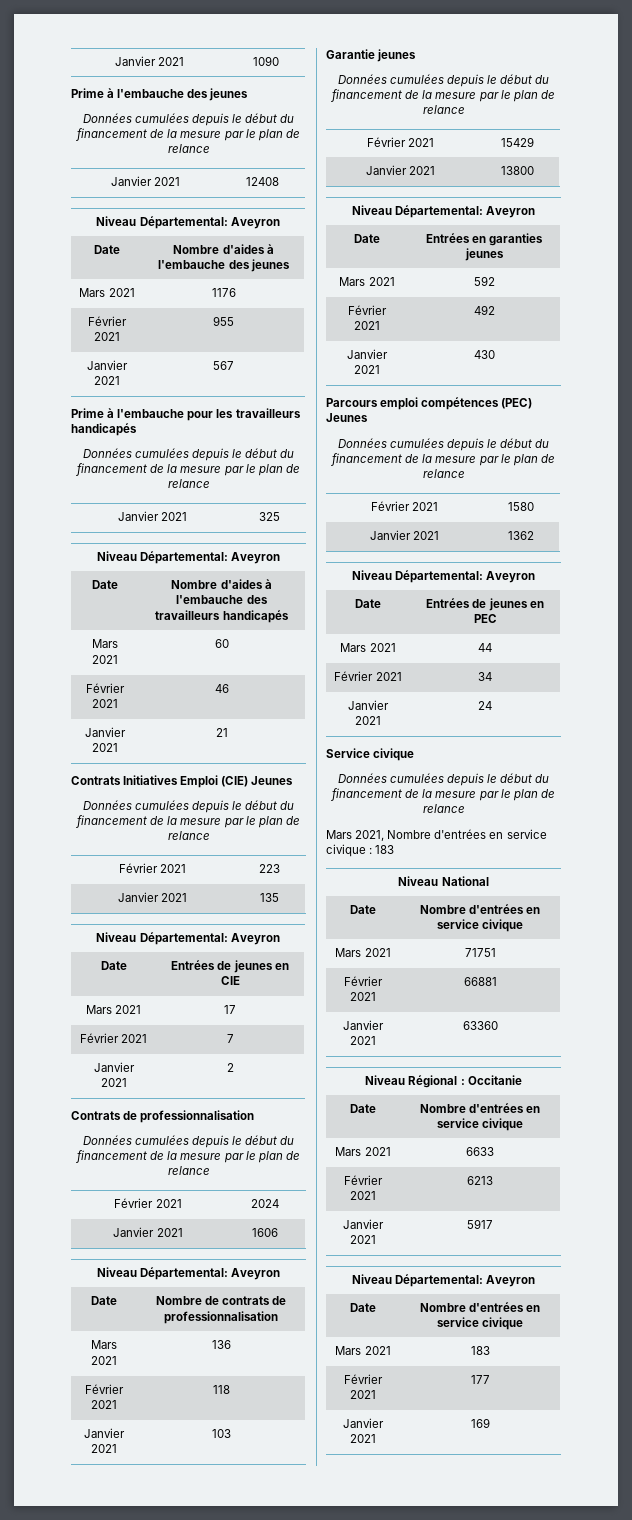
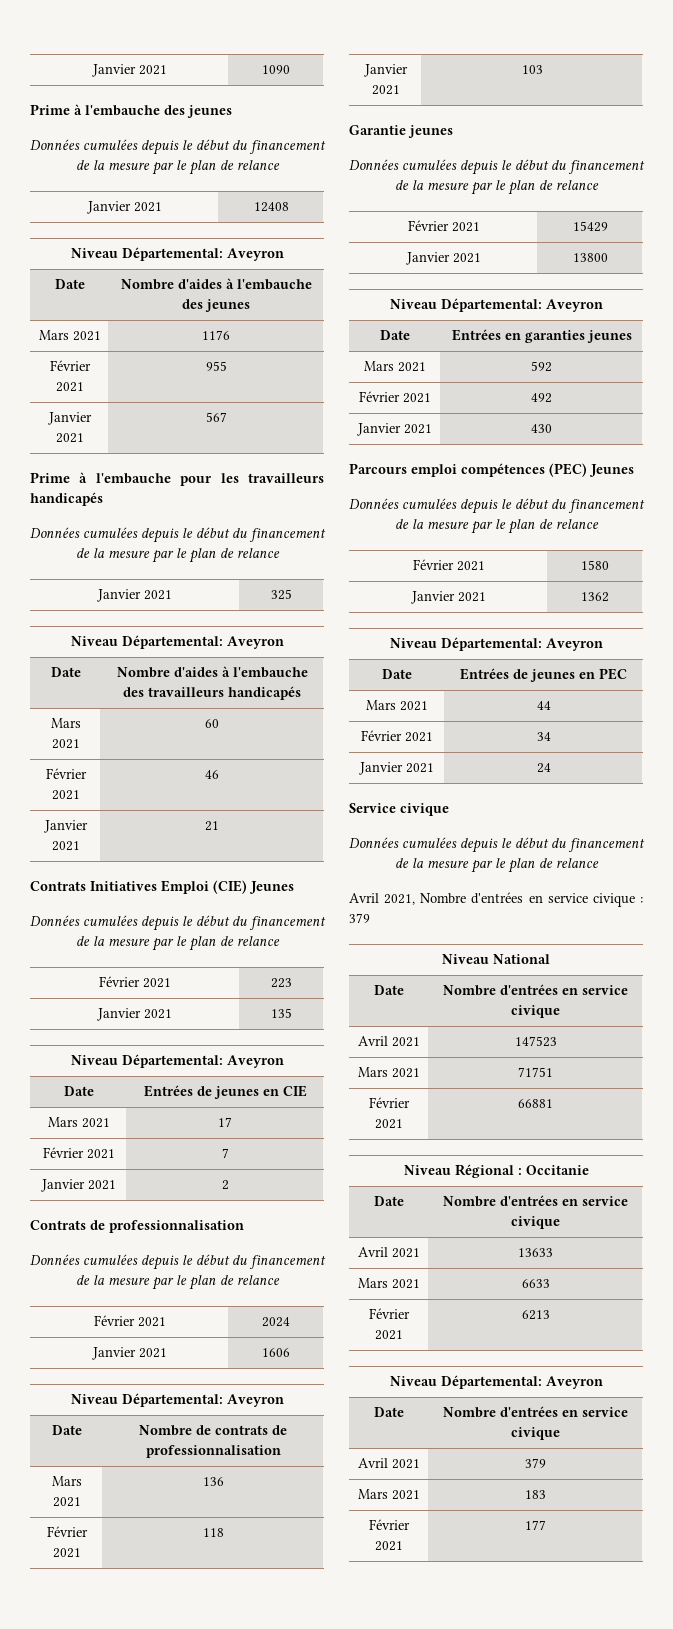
- Mars 2021, Nombre d'entrées en service civique : 183
+ Avril 2021, Nombre d'entrées en service civique : 379
+ Avril 2021 | 147523
- Janvier 2021 | 63360
+ Avril 2021 | 13633
- Janvier 2021 | 5917
+ Avril 2021 | 379
- Janvier 2021 | 169

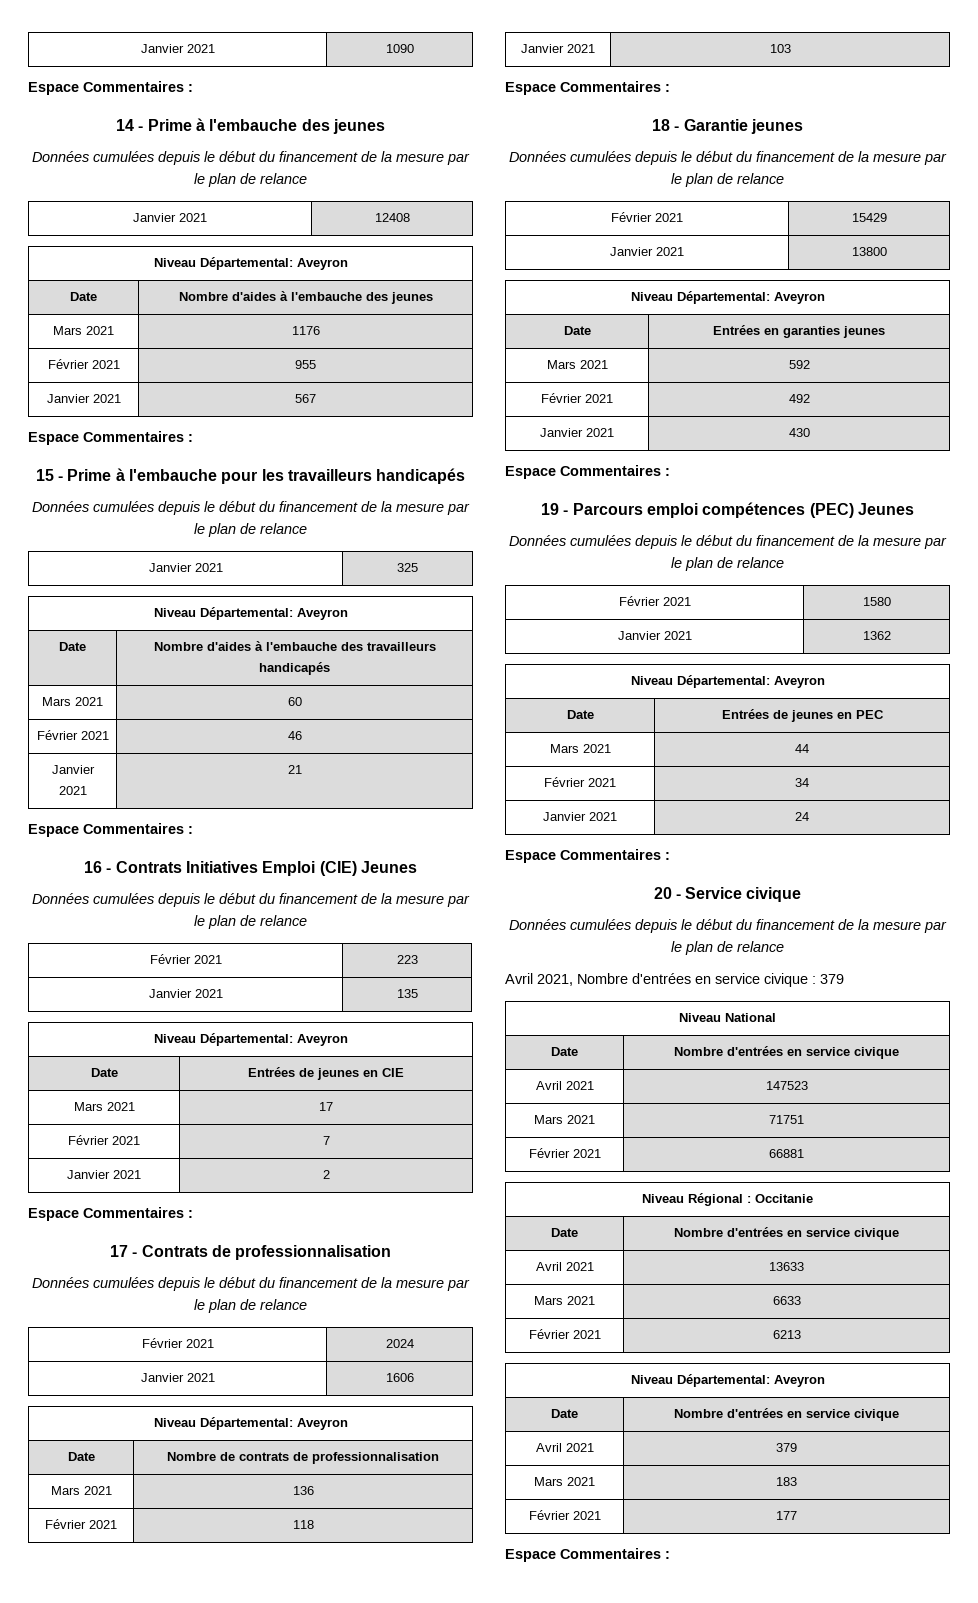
  Janvier 2021 | 1090
- Prime à l'embauche des jeunes
+ Espace Commentaires :
+ 14 - Prime à l'embauche des jeunes
  Janvier 2021 | 567
- Prime à l'embauche pour les travailleurs handicapés
+ Espace Commentaires :
+ 15 - Prime à l'embauche pour les travailleurs handicapés
  Janvier 2021 | 21
- Contrats Initiatives Emploi (CIE) Jeunes
+ Espace Commentaires :
+ 16 - Contrats Initiatives Emploi (CIE) Jeunes
  Janvier 2021 | 2
- Contrats de professionnalisation
+ Espace Commentaires :
+ 17 - Contrats de professionnalisation
  Janvier 2021 | 103
- Garantie jeunes
+ Espace Commentaires :
+ 18 - Garantie jeunes
  Janvier 2021 | 430
- Parcours emploi compétences (PEC) Jeunes
+ Espace Commentaires :
+ 19 - Parcours emploi compétences (PEC) Jeunes
  Janvier 2021 | 24
- Service civique
+ Espace Commentaires :
+ 20 - Service civique
  Février 2021 | 177
+ Espace Commentaires :

